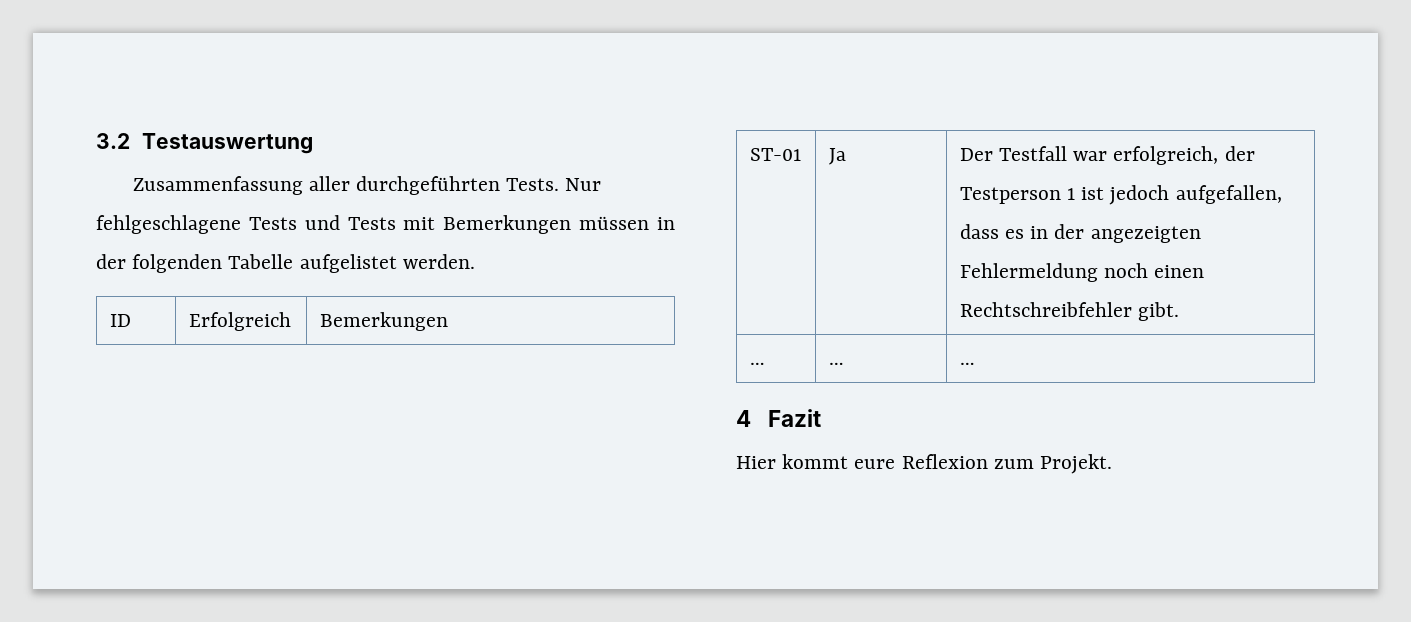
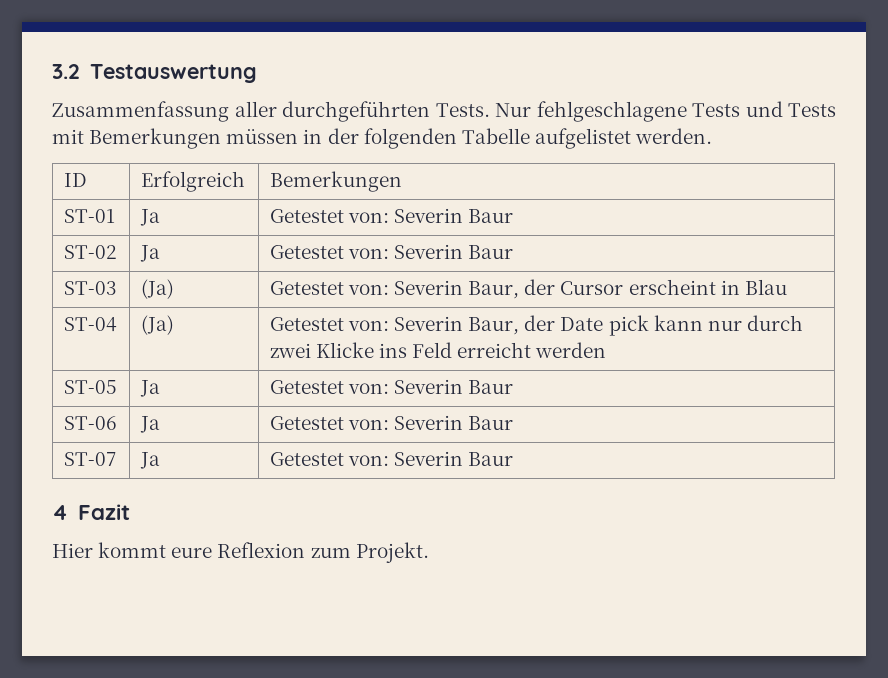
- ST-01 | Ja | Der Testfall war erfolgreich, der Testperson 1 ist jedoch aufgefallen, dass es in der angezeigten Fehlermeldung noch einen Rechtschreibfehler gibt.
- … | … | …
+ ST-01 | Ja | Getestet von: Severin Baur
+ ST-02 | Ja | Getestet von: Severin Baur
+ ST-03 | (Ja) | Getestet von: Severin Baur, der Cursor erscheint in Blau
+ ST-04 | (Ja) | Getestet von: Severin Baur, der Date pick kann nur durch zwei Klicke ins Feld erreicht werden
+ ST-05 | Ja | Getestet von: Severin Baur
+ ST-06 | Ja | Getestet von: Severin Baur
+ ST-07 | Ja | Getestet von: Severin Baur

